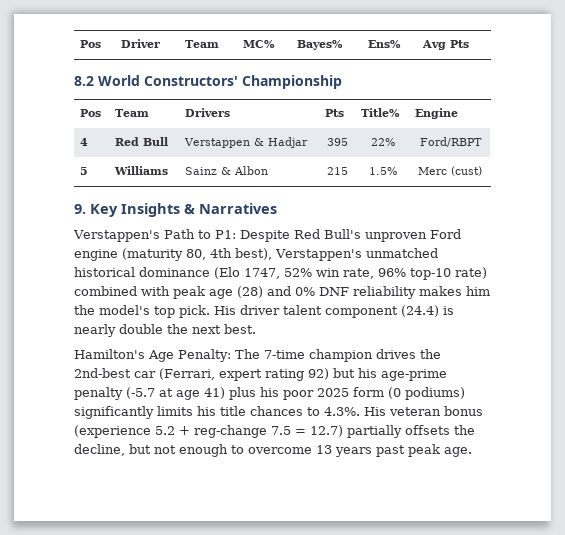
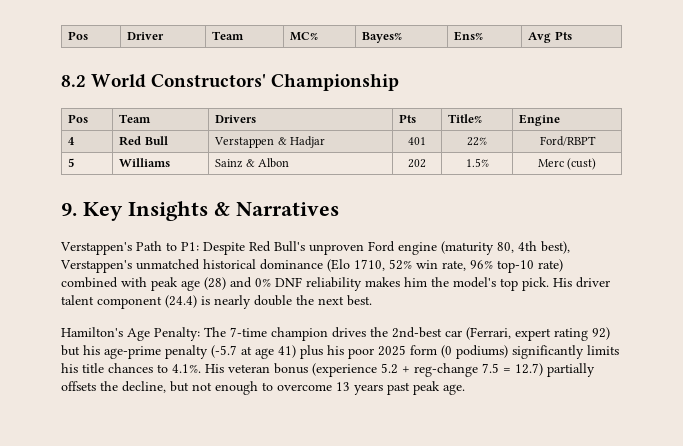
- 4 | Red Bull | Verstappen & Hadjar | 395 | 22% | Ford/RBPT
+ 4 | Red Bull | Verstappen & Hadjar | 401 | 22% | Ford/RBPT
- 5 | Williams | Sainz & Albon | 215 | 1.5% | Merc (cust)
+ 5 | Williams | Sainz & Albon | 202 | 1.5% | Merc (cust)
- Verstappen's Path to P1: Despite Red Bull's unproven Ford engine (maturity 80, 4th best), Verstappen's unmatched historical dominance (Elo 1747, 52% win rate, 96% top-10 rate) combined with peak age (28) and 0% DNF reliability makes him the model's top pick.
+ Verstappen's Path to P1: Despite Red Bull's unproven Ford engine (maturity 80, 4th best), Verstappen's unmatched historical dominance (Elo 1710, 52% win rate, 96% top-10 rate) combined with peak age (28) and 0% DNF reliability makes him the model's top pick.
- Hamilton's Age Penalty: The 7-time champion drives the 2nd-best car (Ferrari, expert rating 92) but his age-prime penalty (-5.7 at age 41) plus his poor 2025 form (0 podiums) significantly limits his title chances to 4.3%. His veteran bonus (experience 5.2 + reg-change 7.5 = 12.7) partially offsets the decline, but not enough to overcome 13 years past peak age.
+ Hamilton's Age Penalty: The 7-time champion drives the 2nd-best car (Ferrari, expert rating 92) but his age-prime penalty (-5.7 at age 41) plus his poor 2025 form (0 podiums) significantly limits his title chances to 4.1%. His veteran bonus (experience 5.2 + reg-change 7.5 = 12.7) partially offsets the decline, but not enough to overcome 13 years past peak age.

